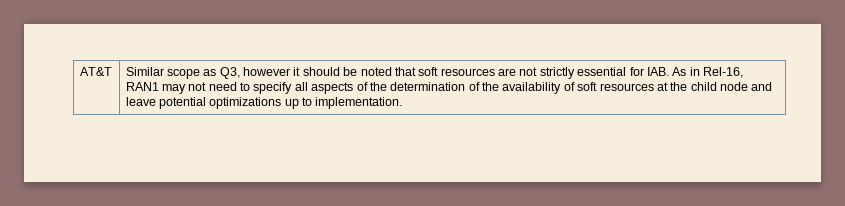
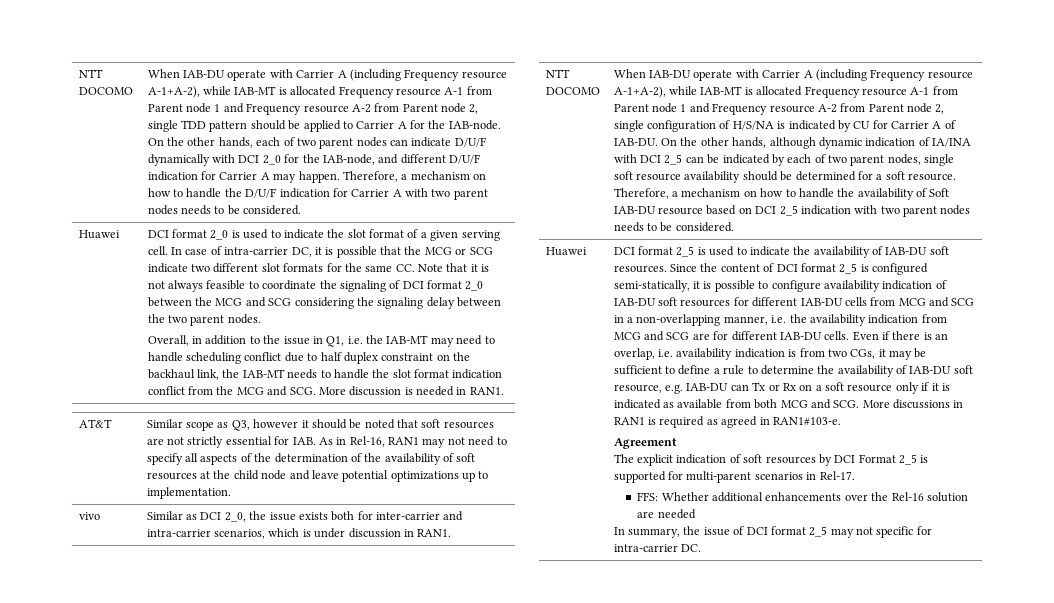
+ NTT DOCOMO | When IAB-DU operate with Carrier A (including Frequency resource A-1+A-2), while IAB-MT is allocated Frequency resource A-1 from Parent node 1 and Frequency resource A-2 from Parent node 2, single TDD pattern should be applied to Carrier A for the IAB-node. On the other hands, each of two parent nodes can indicate D/U/F dynamically with DCI 2_0 for the IAB-node, and different D/U/F indication for Carrier A may happen. Therefore, a mechanism on how to handle the D/U/F indication for Carrier A with two parent nodes needs to be considered.
+ Huawei | DCI format 2_0 is used to indicate the slot format of a given serving cell. In case of intra-carrier DC, it is possible that the MCG or SCG indicate two different slot formats for the same CC. Note that it is not always feasible to coordinate the signaling of DCI format 2_0 between the MCG and SCG considering the signaling delay between the two parent nodes.
+ Overall, in addition to the issue in Q1, i.e. the IAB-MT may need to handle scheduling conflict due to half duplex constraint on the backhaul link, the IAB-MT needs to handle the slot format indication conflict from the MCG and SCG. More discussion is needed in RAN1.
+ vivo | Similar as DCI 2_0, the issue exists both for inter-carrier and intra-carrier scenarios, which is under discussion in RAN1.
+ NTT DOCOMO | When IAB-DU operate with Carrier A (including Frequency resource A-1+A-2), while IAB-MT is allocated Frequency resource A-1 from Parent node 1 and Frequency resource A-2 from Parent node 2, single configuration of H/S/NA is indicated by CU for Carrier A of IAB-DU. On the other hands, although dynamic indication of IA/INA with DCI 2_5 can be indicated by each of two parent nodes, single soft resource availability should be determined for a soft resource. Therefore, a mechanism on how to handle the availability of Soft IAB-DU resource based on DCI 2_5 indication with two parent nodes needs to be considered.
+ Huawei | DCI format 2_5 is used to indicate the availability of IAB-DU soft resources. Since the content of DCI format 2_5 is configured semi-statically, it is possible to configure availability indication of IAB-DU soft resources for different IAB-DU cells from MCG and SCG in a non-overlapping manner, i.e. the availability indication from MCG and SCG are for different IAB-DU cells. Even if there is an overlap, i.e. availability indication is from two CGs, it may be sufficient to define a rule to determine the availability of IAB-DU soft resource, e.g. IAB-DU can Tx or Rx on a soft resource only if it is indicated as available from both MCG and SCG. More discussions in RAN1 is required as agreed in RAN1#103-e.
+ Agreement
+ The explicit indication of soft resources by DCI Format 2_5 is supported for multi-parent scenarios in Rel-17.
+ FFS: Whether additional enhancements over the Rel-16 solution are needed
+ In summary, the issue of DCI format 2_5 may not specific for intra-carrier DC.

